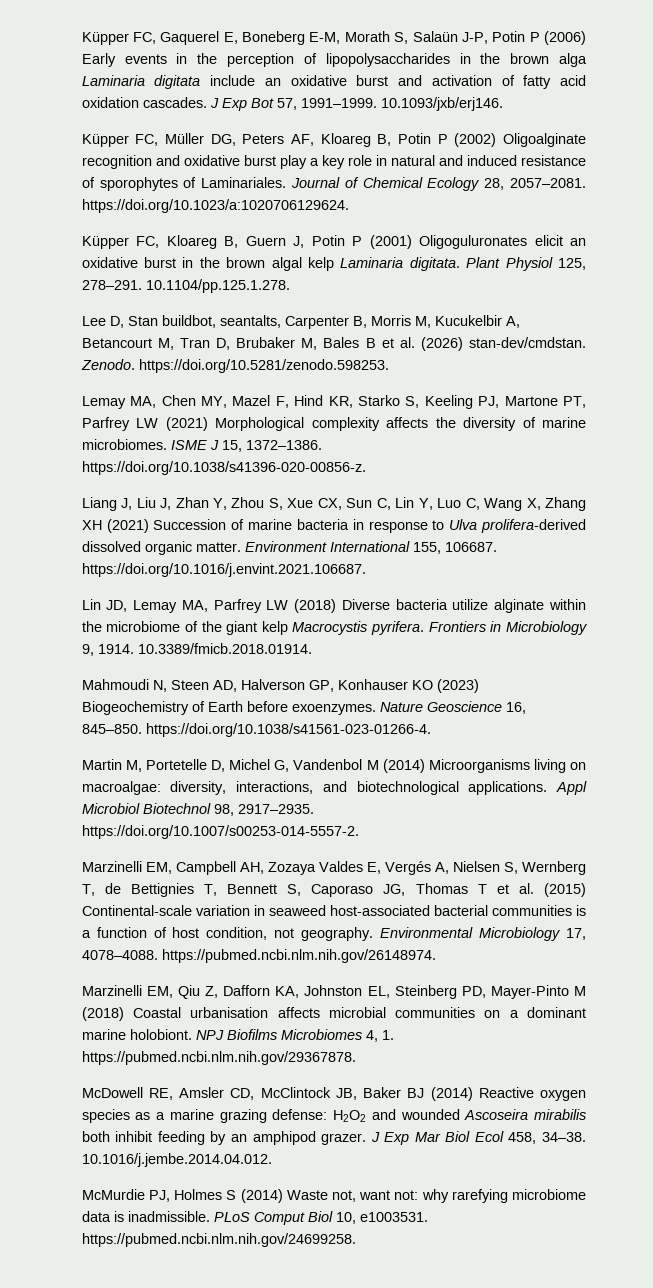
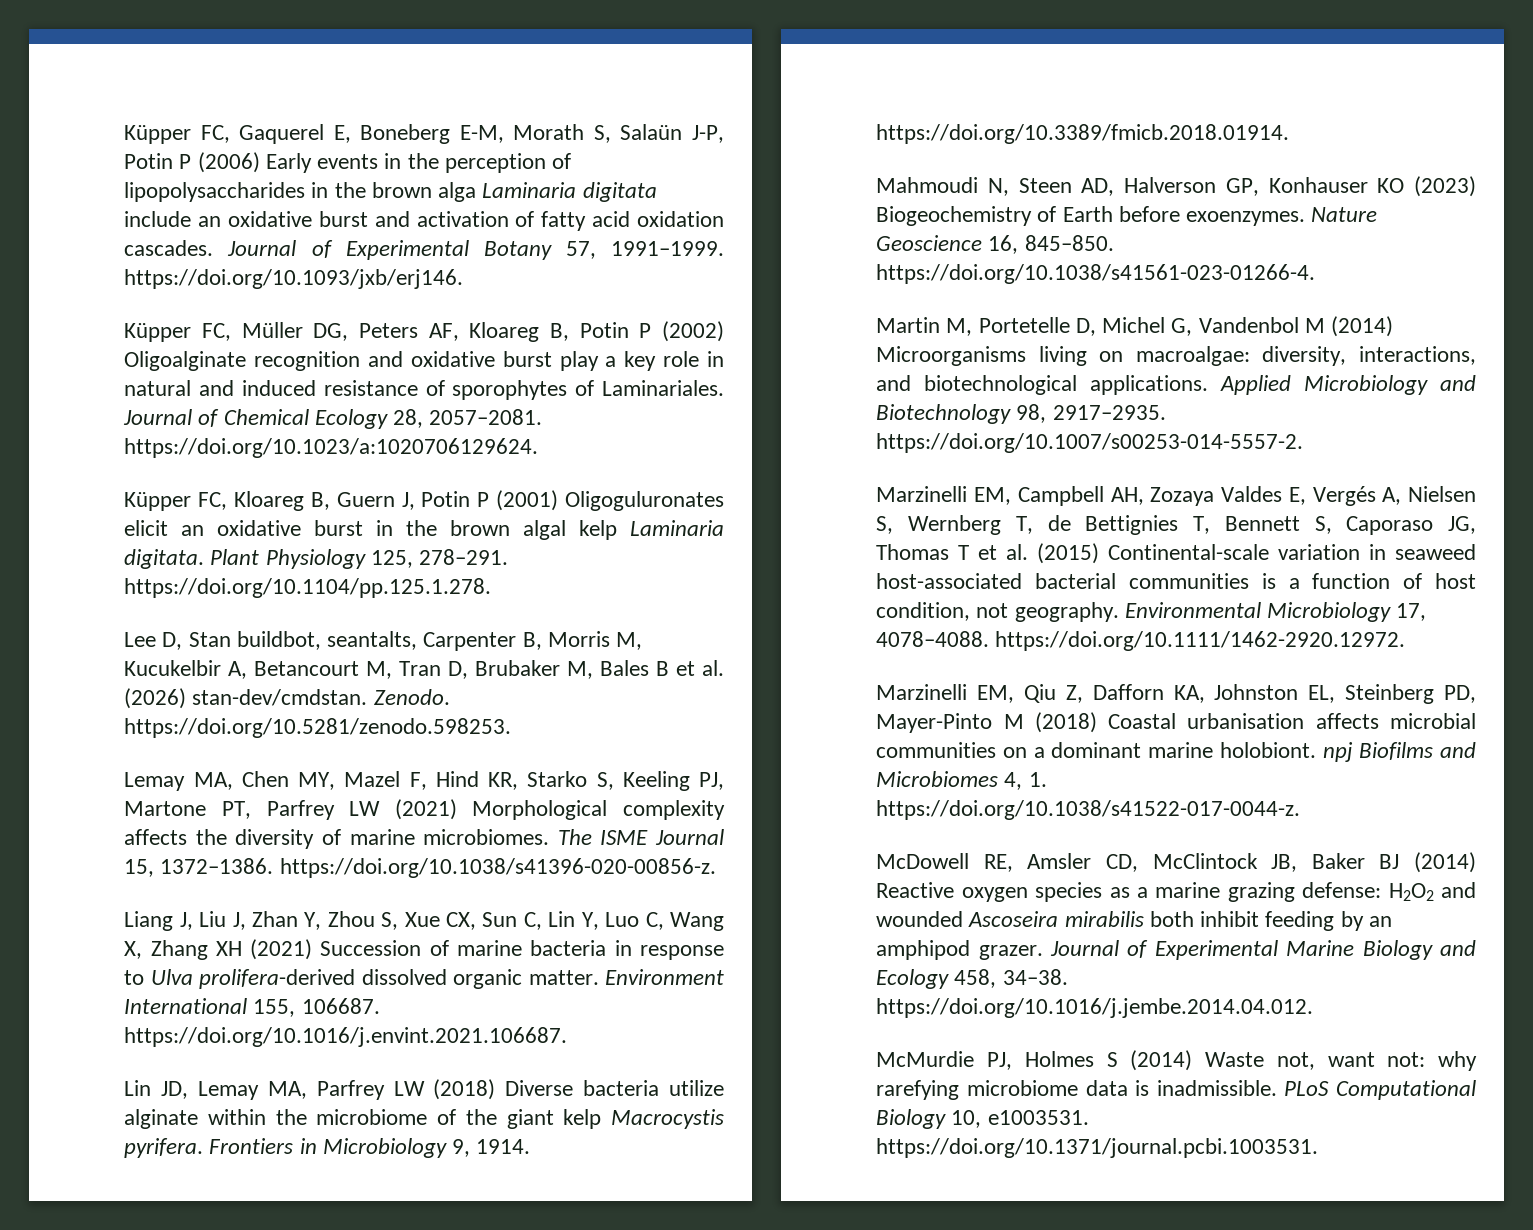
- J Exp Bot 57, 1991–1999. 10.1093/jxb/erj146.
+ Journal of Experimental Botany 57, 1991–1999. https://doi.org/10.1093/jxb/erj146.
- Plant Physiol 125, 278–291. 10.1104/pp.125.1.278.
+ Plant Physiology 125, 278–291. https://doi.org/10.1104/pp.125.1.278.
- ISME J 15, 1372–1386. https://doi.org/10.1038/s41396-020-00856-z.
+ The ISME Journal 15, 1372–1386. https://doi.org/10.1038/s41396-020-00856-z.
- Frontiers in Microbiology 9, 1914. 10.3389/fmicb.2018.01914.
+ Frontiers in Microbiology 9, 1914. https://doi.org/10.3389/fmicb.2018.01914.
- Appl Microbiol Biotechnol 98, 2917–2935. https://doi.org/10.1007/s00253-014-5557-2.
+ Applied Microbiology and Biotechnology 98, 2917–2935. https://doi.org/10.1007/s00253-014-5557-2.
- Environmental Microbiology 17, 4078–4088. https://pubmed.ncbi.nlm.nih.gov/26148974.
+ Environmental Microbiology 17, 4078–4088. https://doi.org/10.1111/1462-2920.12972.
- Marzinelli EM, Qiu Z, Dafforn KA, Johnston EL, Steinberg PD, Mayer-Pinto M (2018) Coastal urbanisation affects microbial communities on a dominant marine holobiont. NPJ Biofilms Microbiomes 4, 1. https://pubmed.ncbi.nlm.nih.gov/29367878.
+ Marzinelli EM, Qiu Z, Dafforn KA, Johnston EL, Steinberg PD, Mayer-Pinto M (2018) Coastal urbanisation affects microbial communities on a dominant marine holobiont. npj Biofilms and Microbiomes 4, 1. https://doi.org/10.1038/s41522-017-0044-z.
- J Exp Mar Biol Ecol 458, 34–38. 10.1016/j.jembe.2014.04.012.
+ Journal of Experimental Marine Biology and Ecology 458, 34–38. https://doi.org/10.1016/j.jembe.2014.04.012.
- PLoS Comput Biol 10, e1003531. https://pubmed.ncbi.nlm.nih.gov/24699258.
+ PLoS Computational Biology 10, e1003531. https://doi.org/10.1371/journal.pcbi.1003531.

